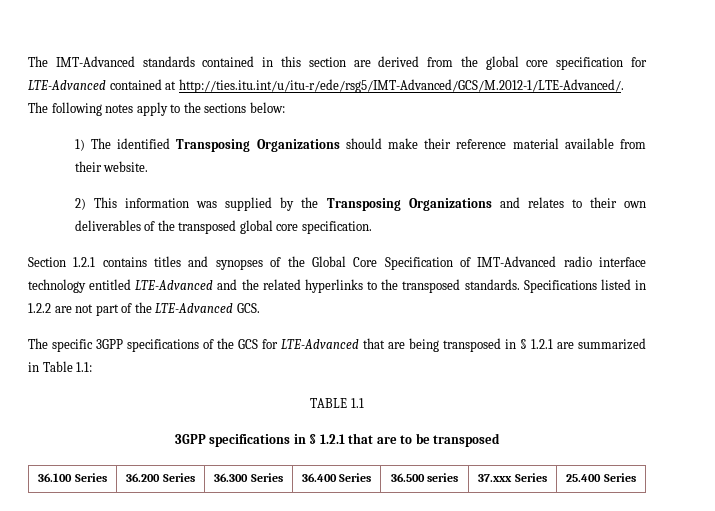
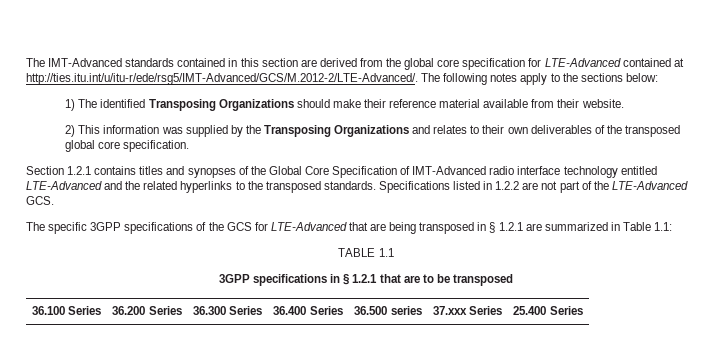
- The IMT-Advanced standards contained in this section are derived from the global core specification for LTE-Advanced contained at http://ties.itu.int/u/itu-r/ede/rsg5/IMT-Advanced/GCS/M.2012-1/LTE-Advanced/. The following notes apply to the sections below:
+ The IMT-Advanced standards contained in this section are derived from the global core specification for LTE-Advanced contained at http://ties.itu.int/u/itu-r/ede/rsg5/IMT-Advanced/GCS/M.2012-2/LTE-Advanced/. The following notes apply to the sections below:

